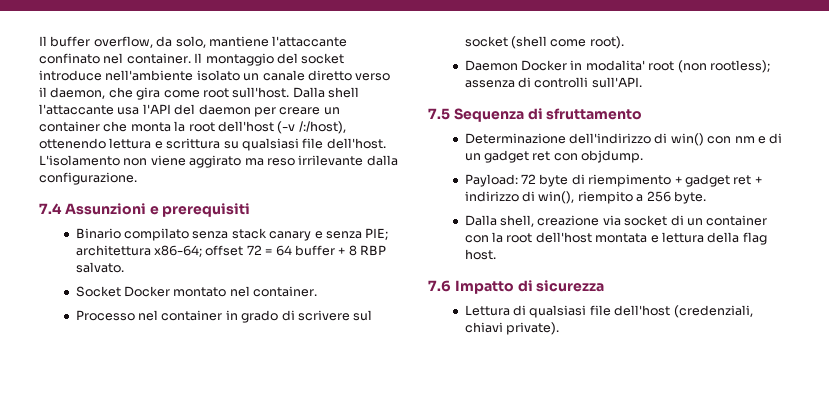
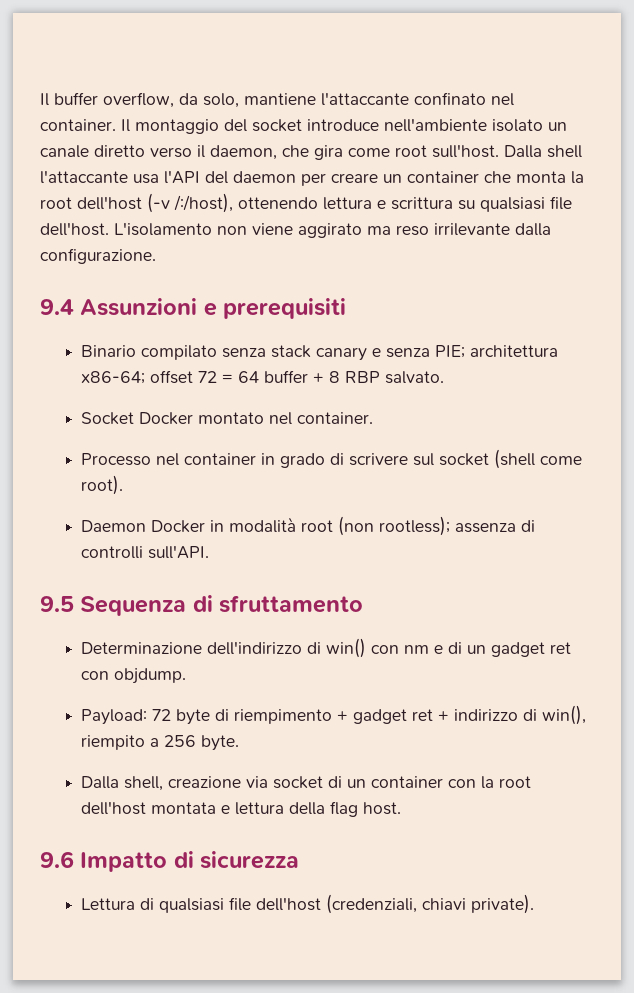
- 7.4 Assunzioni e prerequisiti
+ 9.4 Assunzioni e prerequisiti
- Daemon Docker in modalita' root (non rootless); assenza di controlli sull'API.
+ Daemon Docker in modalità root (non rootless); assenza di controlli sull'API.
- 7.5 Sequenza di sfruttamento
+ 9.5 Sequenza di sfruttamento
- 7.6 Impatto di sicurezza
+ 9.6 Impatto di sicurezza

